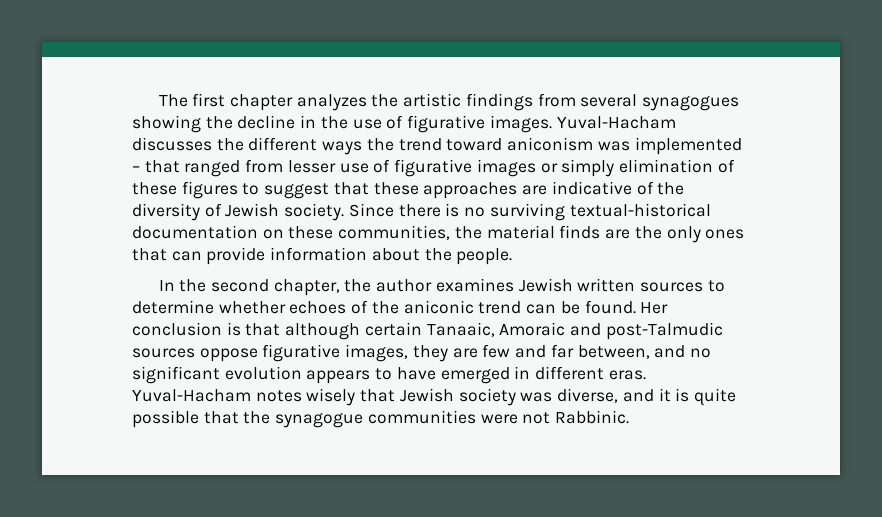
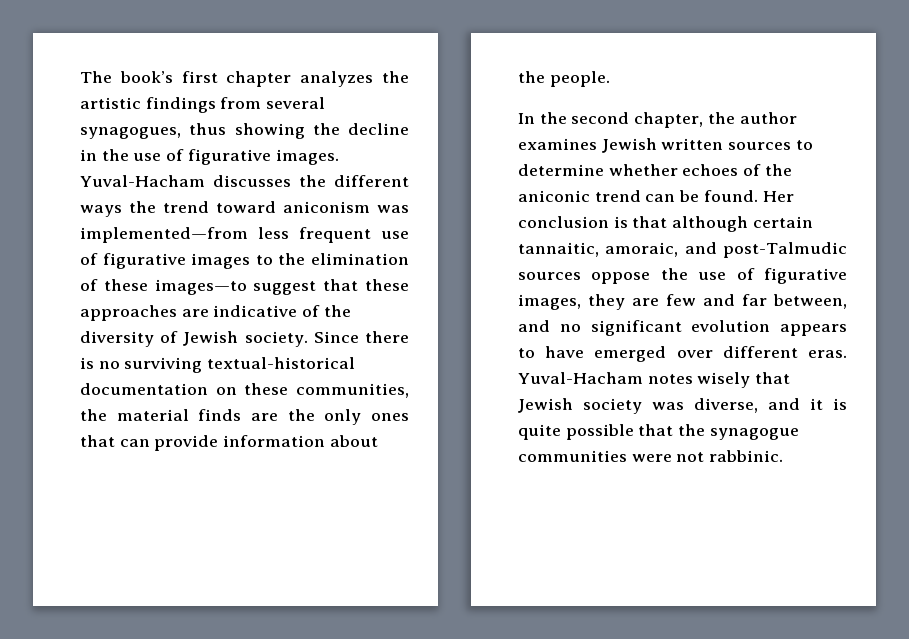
- The first chapter analyzes the artistic findings from several synagogues showing the decline in the use of figurative images.
+ The book’s first chapter analyzes the artistic findings from several synagogues, thus showing the decline in the use of figurative images.
- Yuval-Hacham discusses the different ways the trend toward aniconism was implemented – that ranged from lesser use of figurative images or simply elimination of these figures to suggest that these approaches are indicative of the diversity of Jewish society.
+ Yuval-Hacham discusses the different ways the trend toward aniconism was implemented—from less frequent use of figurative images to the elimination of these images—to suggest that these approaches are indicative of the diversity of Jewish society.
- Her conclusion is that although certain Tanaaic, Amoraic and post-Talmudic sources oppose figurative images, they are few and far between, and no significant evolution appears to have emerged in different eras.
+ Her conclusion is that although certain tannaitic, amoraic, and post-Talmudic sources oppose the use of figurative images, they are few and far between, and no significant evolution appears to have emerged over different eras.
- Yuval-Hacham notes wisely that Jewish society was diverse, and it is quite possible that the synagogue communities were not Rabbinic.
+ Yuval-Hacham notes wisely that Jewish society was diverse, and it is quite possible that the synagogue communities were not rabbinic.

